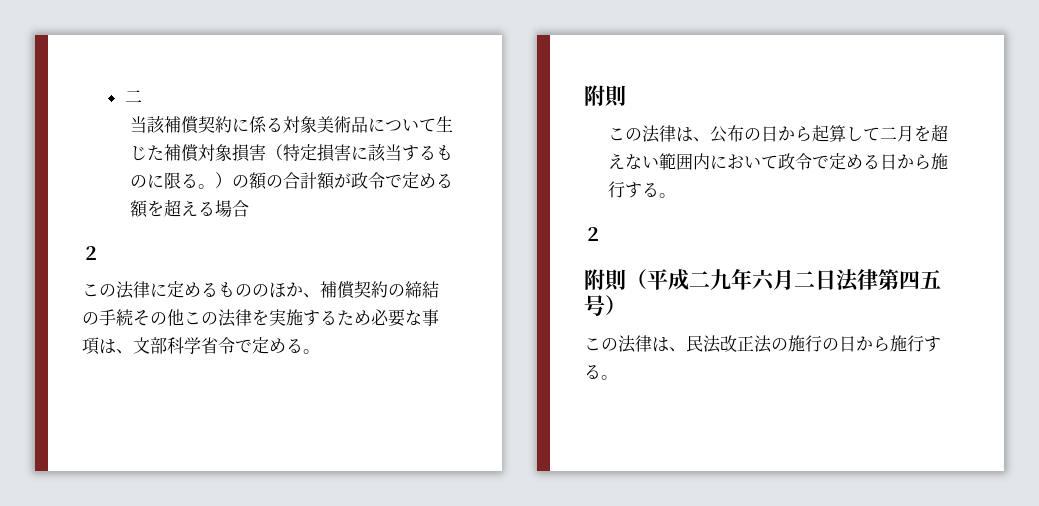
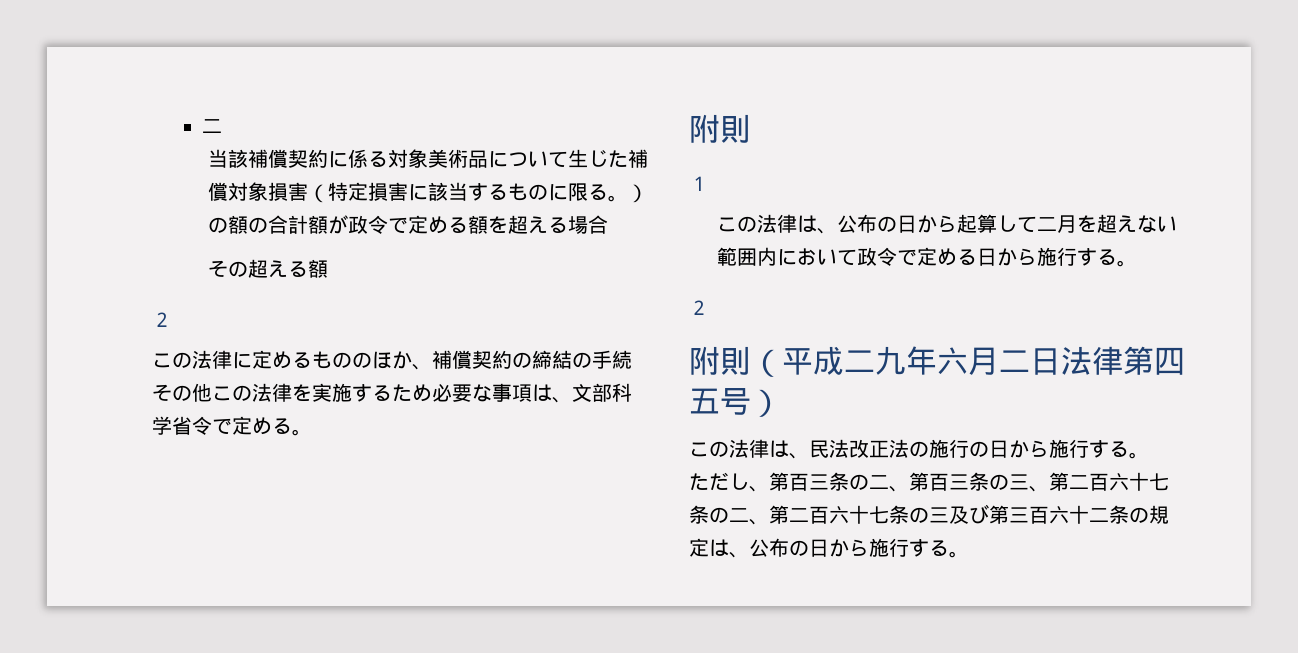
+ その超える額
+ １
+ ただし、第百三条の二、第百三条の三、第二百六十七条の二、第二百六十七条の三及び第三百六十二条の規定は、公布の日から施行する。

